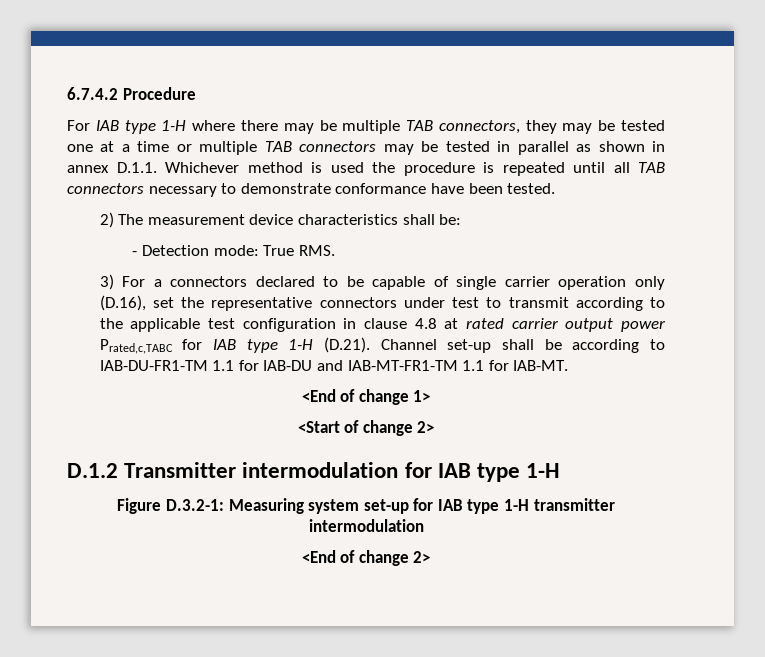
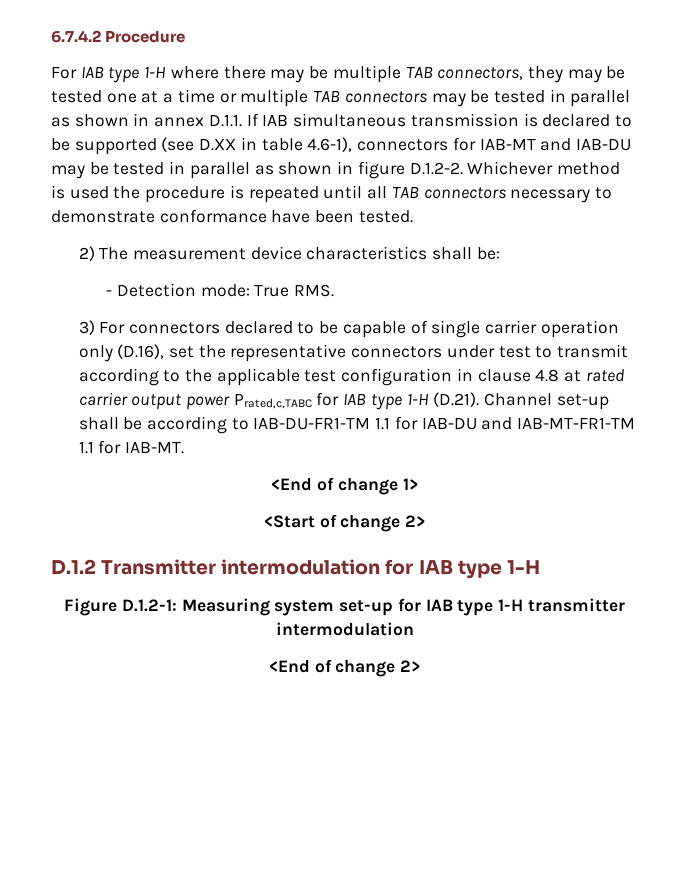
- For IAB type 1-H where there may be multiple TAB connectors, they may be tested one at a time or multiple TAB connectors may be tested in parallel as shown in annex D.1.1. Whichever method is used the procedure is repeated until all TAB connectors necessary to demonstrate conformance have been tested.
+ For IAB type 1-H where there may be multiple TAB connectors, they may be tested one at a time or multiple TAB connectors may be tested in parallel as shown in annex D.1.1. If IAB simultaneous transmission is declared to be supported (see D.XX in table 4.6-1), connectors for IAB-MT and IAB-DU may be tested in parallel as shown in figure D.1.2-2. Whichever method is used the procedure is repeated until all TAB connectors necessary to demonstrate conformance have been tested.
- 3) For a connectors declared to be capable of single carrier operation only (D.16), set the representative connectors under test to transmit according to the applicable test configuration in clause 4.8 at rated carrier output power Prated,c,TABC for IAB type 1-H (D.21). Channel set-up shall be according to IAB-DU-FR1-TM 1.1 for IAB-DU and IAB-MT-FR1-TM 1.1 for IAB-MT.
+ 3) For connectors declared to be capable of single carrier operation only (D.16), set the representative connectors under test to transmit according to the applicable test configuration in clause 4.8 at rated carrier output power Prated,c,TABC for IAB type 1-H (D.21). Channel set-up shall be according to IAB-DU-FR1-TM 1.1 for IAB-DU and IAB-MT-FR1-TM 1.1 for IAB-MT.
- Figure D.3.2-1: Measuring system set-up for IAB type 1-H transmitter intermodulation
+ Figure D.1.2-1: Measuring system set-up for IAB type 1-H transmitter intermodulation

